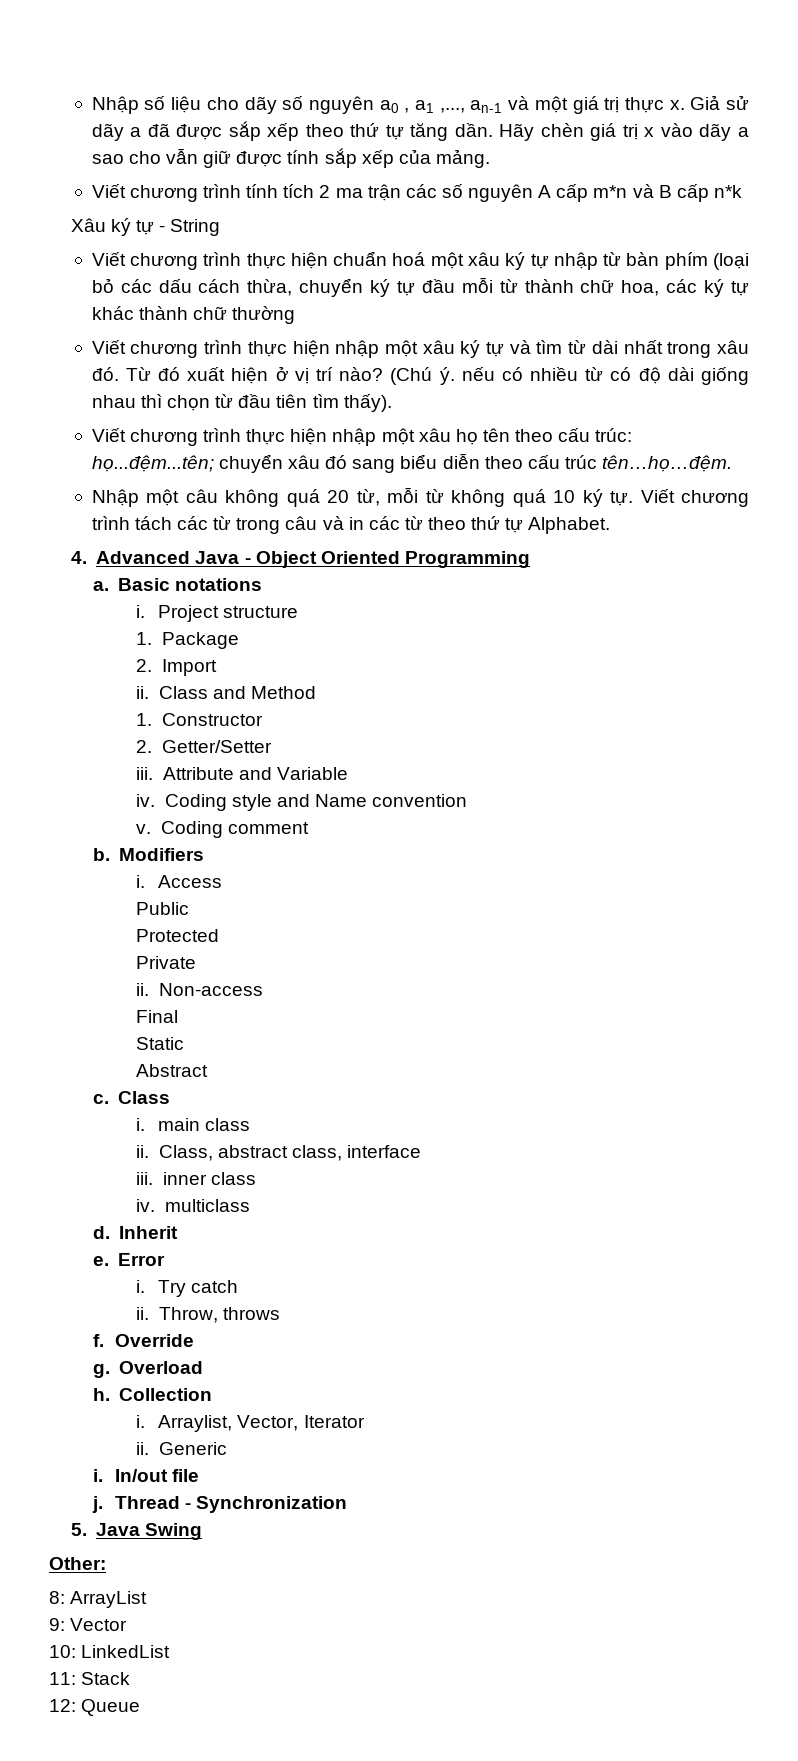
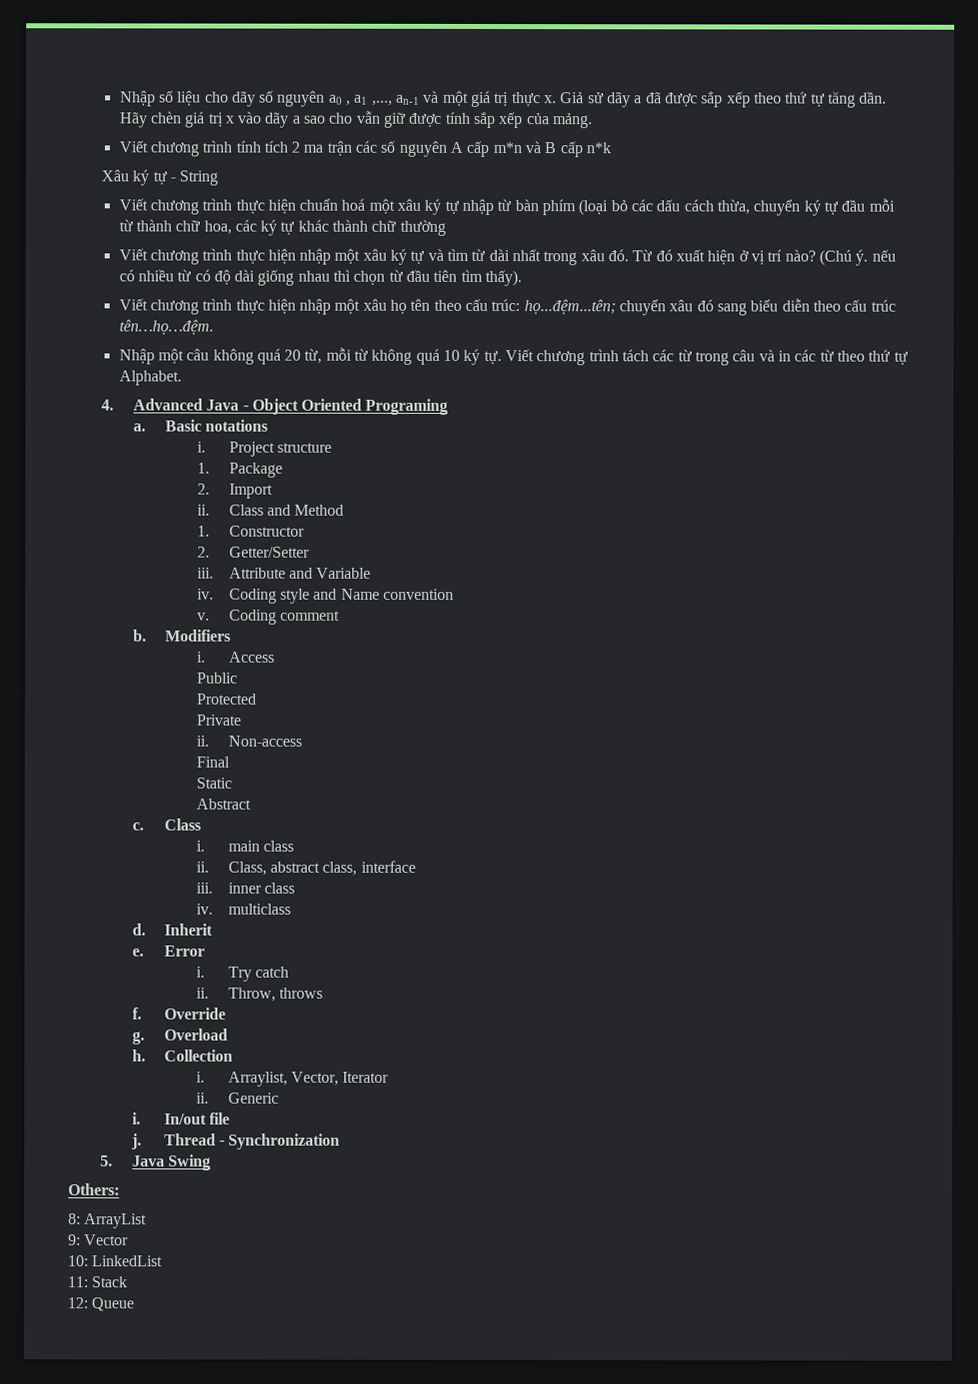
- 4. Advanced Java - Object Oriented Programming
+ 4. Advanced Java - Object Oriented Programing
- Other:
+ Others:

